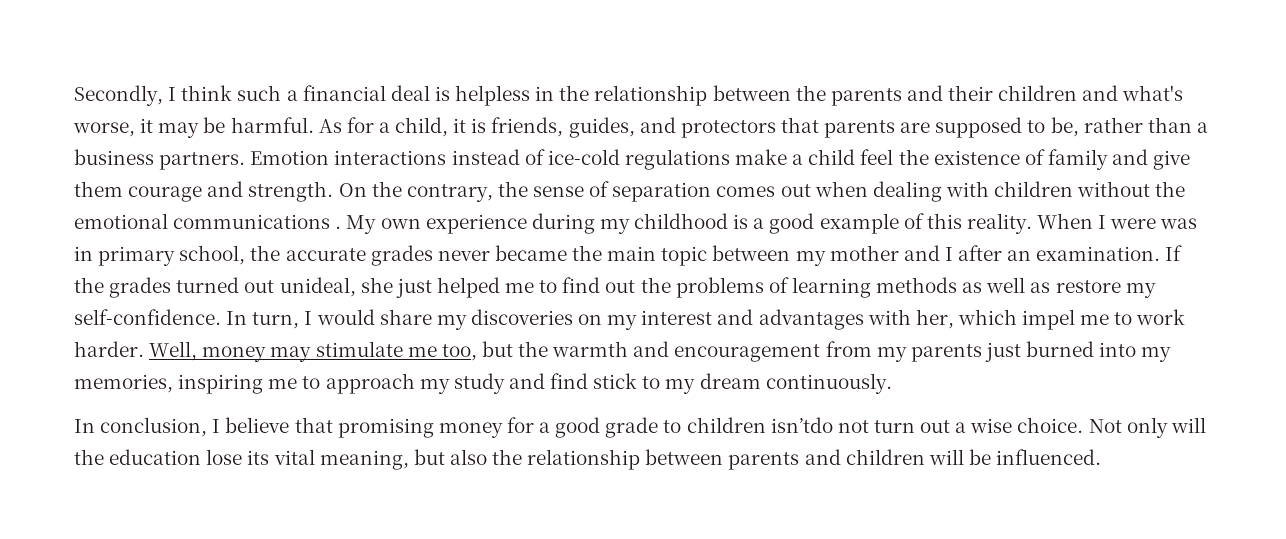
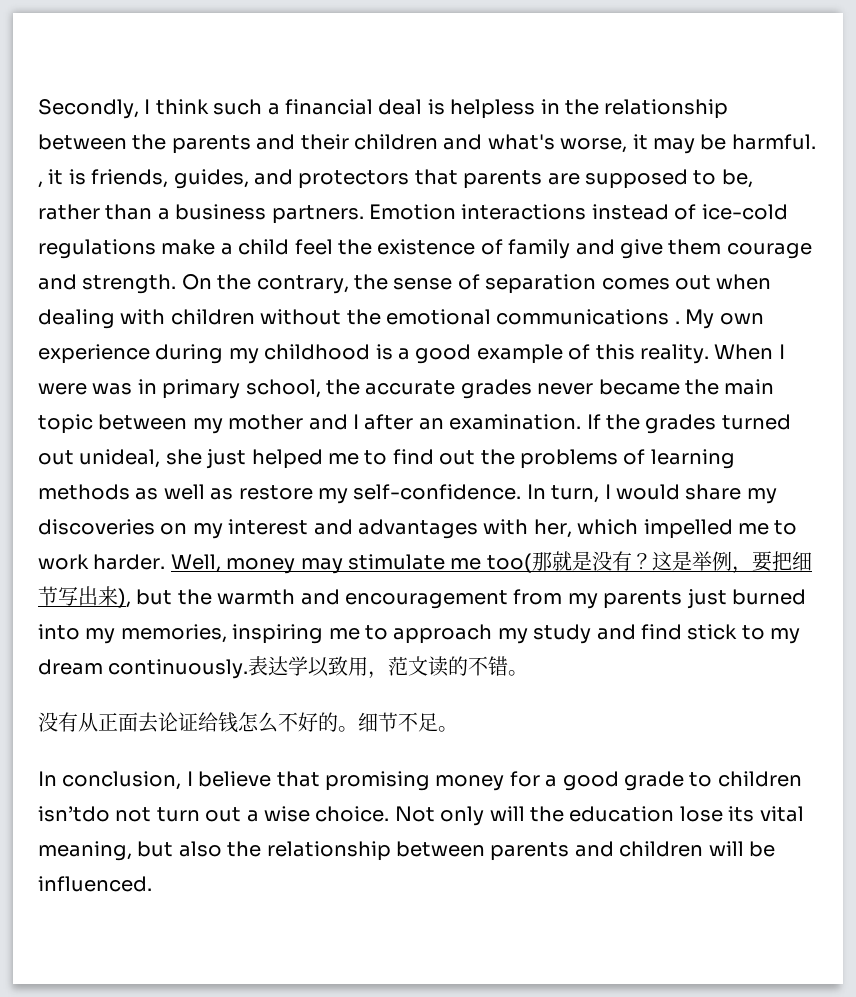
- Secondly, I think such a financial deal is helpless in the relationship between the parents and their children and what's worse, it may be harmful. As for a child, it is friends, guides, and protectors that parents are supposed to be, rather than a business partners.
+ Secondly, I think such a financial deal is helpless in the relationship between the parents and their children and what's worse, it may be harmful. , it is friends, guides, and protectors that parents are supposed to be, rather than a business partners.
- In turn, I would share my discoveries on my interest and advantages with her, which impel me to work harder.
+ In turn, I would share my discoveries on my interest and advantages with her, which impelled me to work harder.
- Well, money may stimulate me too, but the warmth and encouragement from my parents just burned into my memories, inspiring me to approach my study and find stick to my dream continuously.
+ Well, money may stimulate me too(那就是没有？这是举例，要把细节写出来), but the warmth and encouragement from my parents just burned into my memories, inspiring me to approach my study and find stick to my dream continuously.表达学以致用，范文读的不错。
+ 没有从正面去论证给钱怎么不好的。细节不足。

